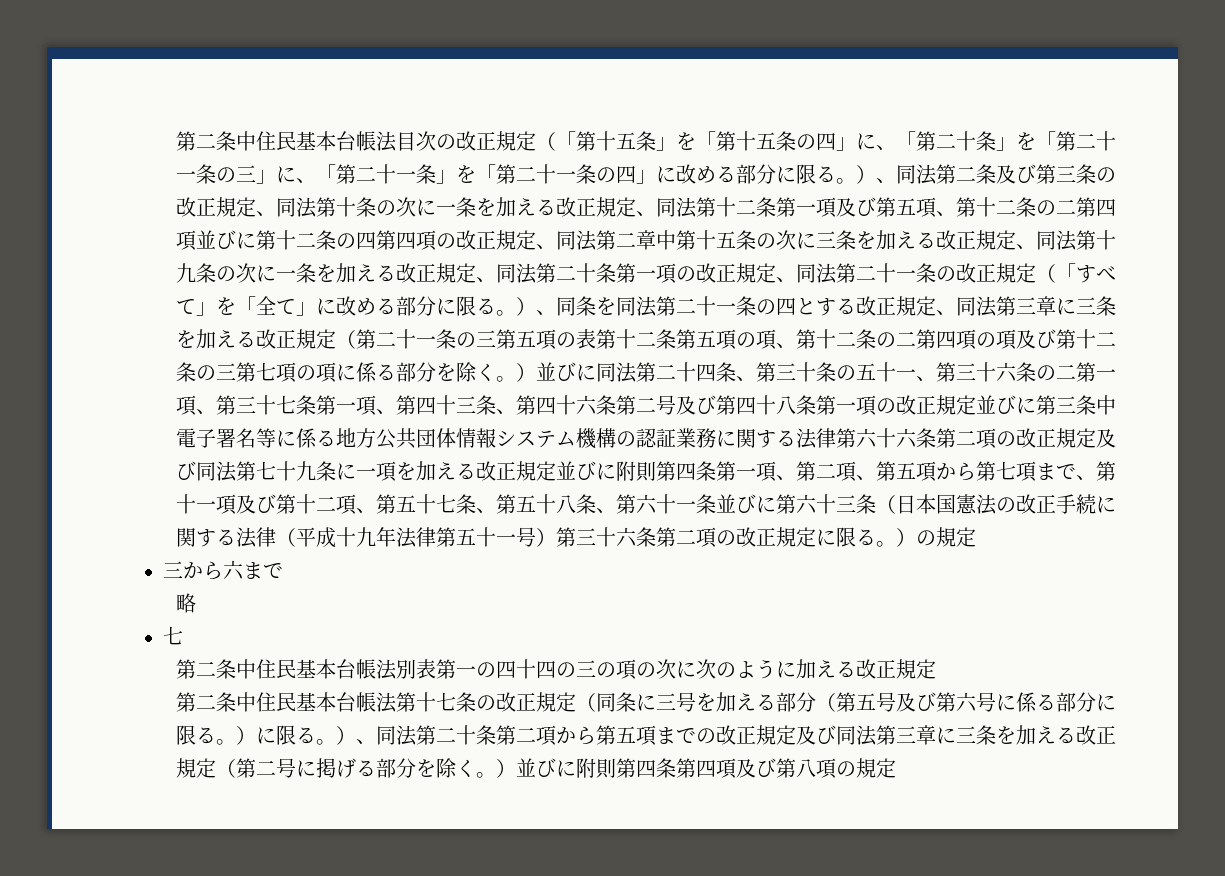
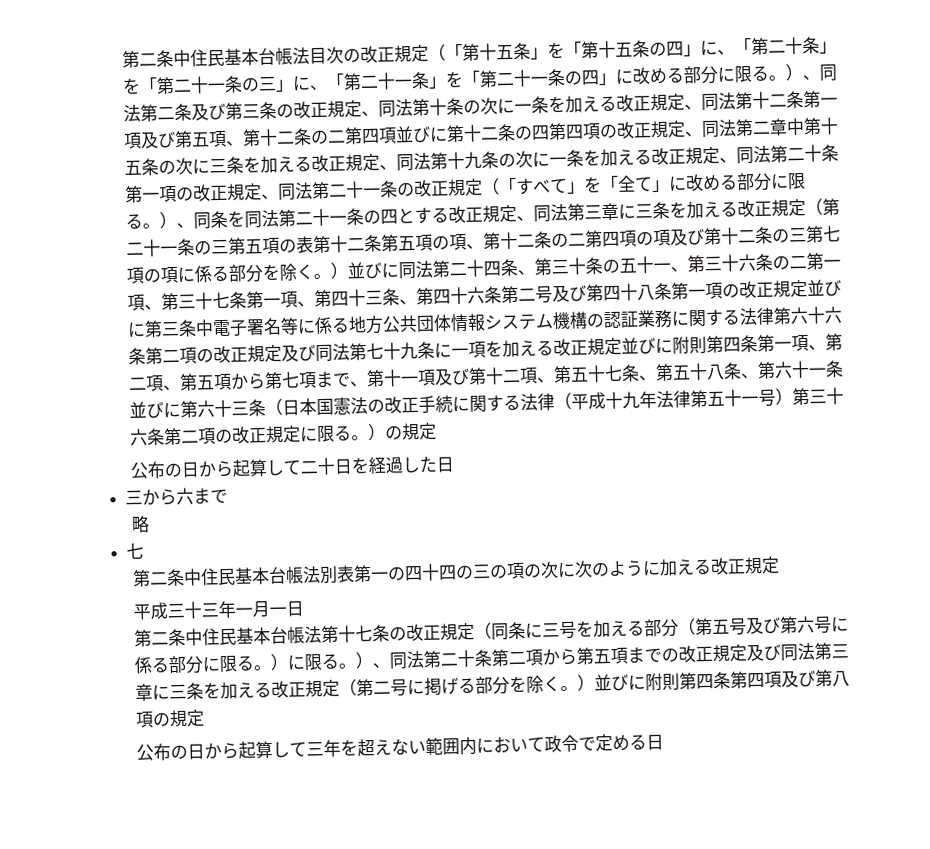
+ 公布の日から起算して二十日を経過した日
+ 平成三十三年一月一日
+ 公布の日から起算して三年を超えない範囲内において政令で定める日

